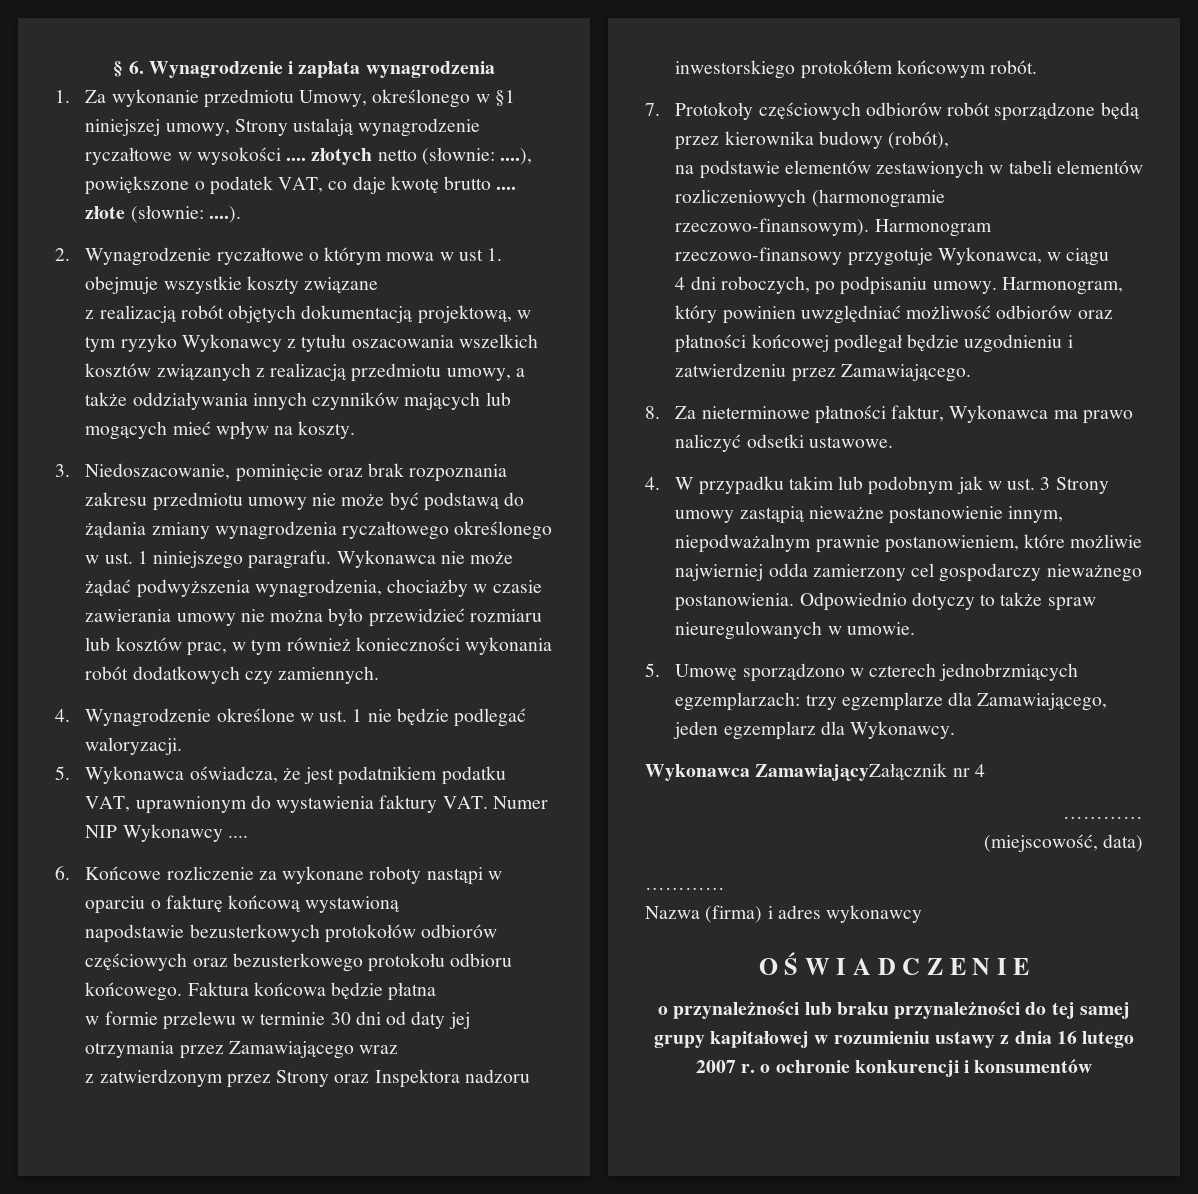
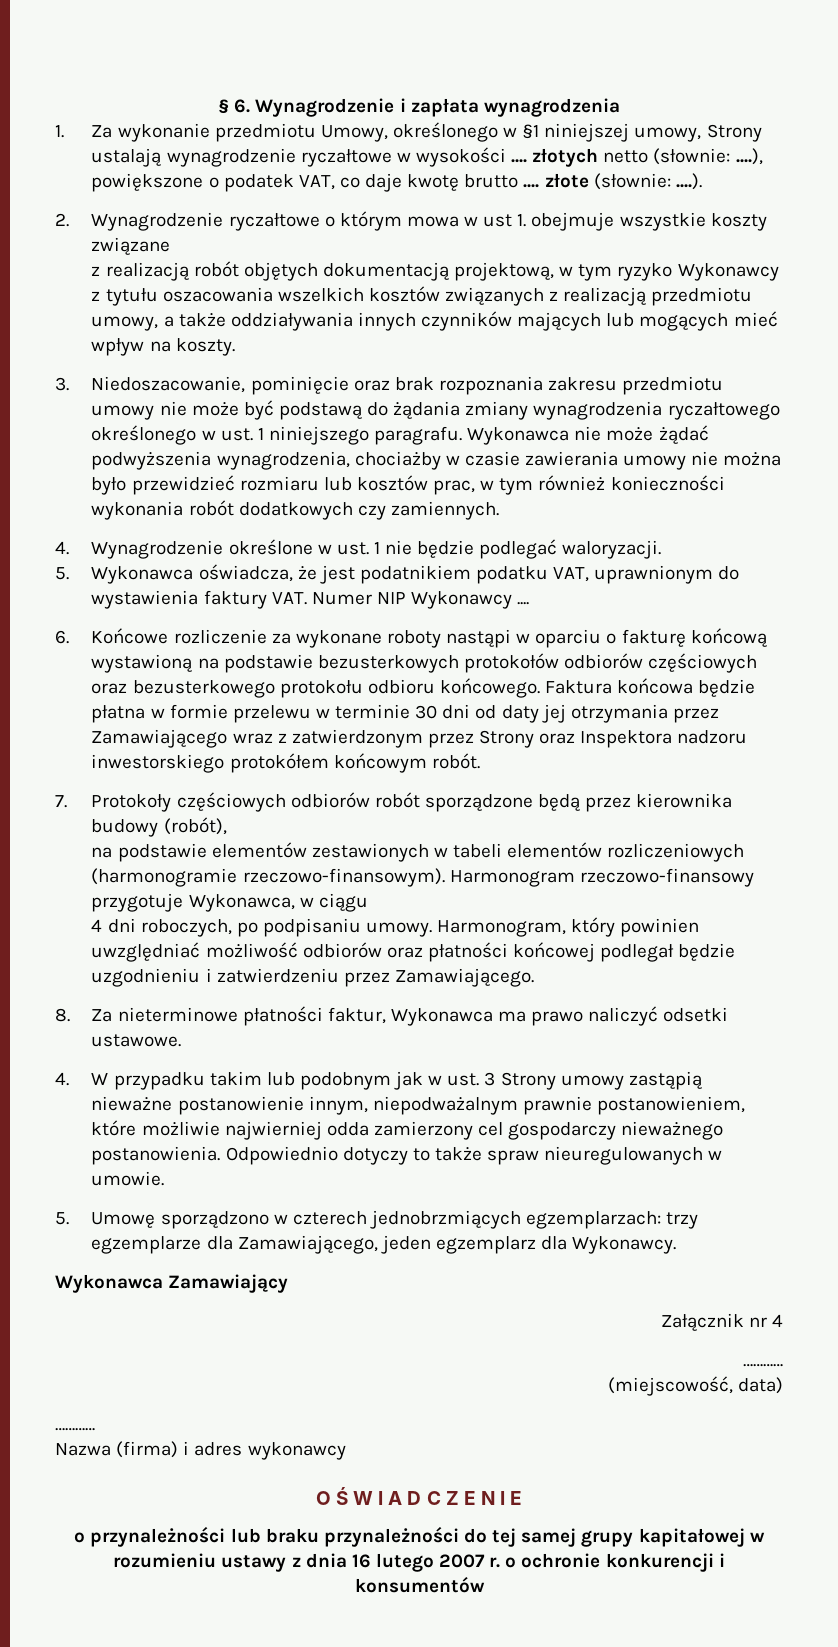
- 6. Końcowe rozliczenie za wykonane roboty nastąpi w oparciu o fakturę końcową wystawioną
- napodstawie bezusterkowych protokołów odbiorów częściowych oraz bezusterkowego protokołu odbioru końcowego.
+ 6. Końcowe rozliczenie za wykonane roboty nastąpi w oparciu o fakturę końcową wystawioną na podstawie bezusterkowych protokołów odbiorów częściowych oraz bezusterkowego protokołu odbioru końcowego.
- Faktura końcowa będzie płatna
- w formie przelewu w terminie 30 dni od daty jej otrzymania przez Zamawiającego wraz
- z zatwierdzonym przez Strony oraz Inspektora nadzoru inwestorskiego protokółem końcowym robót.
+ Faktura końcowa będzie płatna w formie przelewu w terminie 30 dni od daty jej otrzymania przez Zamawiającego wraz z zatwierdzonym przez Strony oraz Inspektora nadzoru inwestorskiego protokółem końcowym robót.
- Wykonawca ZamawiającyZałącznik nr 4
+ Wykonawca Zamawiający
+ Załącznik nr 4

